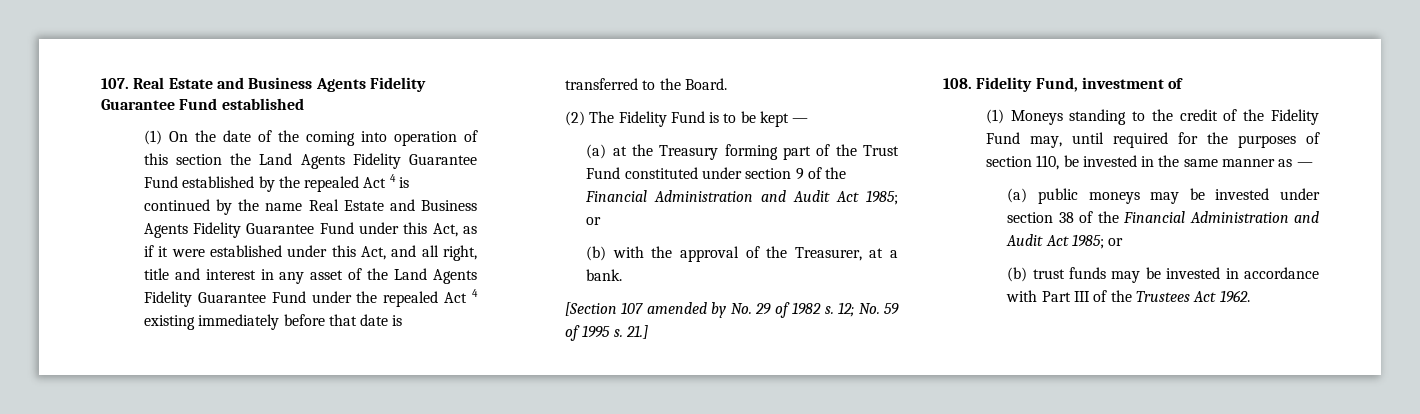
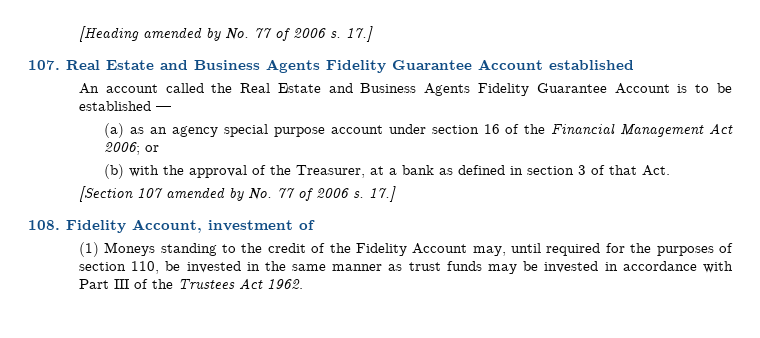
+ [Heading amended by No. 77 of 2006 s. 17.]
- 107. Real Estate and Business Agents Fidelity Guarantee Fund established
+ 107. Real Estate and Business Agents Fidelity Guarantee Account established
- (1) On the date of the coming into operation of this section the Land Agents Fidelity Guarantee Fund established by the repealed Act 4 is continued by the name Real Estate and Business Agents Fidelity Guarantee Fund under this Act, as if it were established under this Act, and all right, title and interest in any asset of the Land Agents Fidelity Guarantee Fund under the repealed Act 4 existing immediately before that date is transferred to the Board.
- (2) The Fidelity Fund is to be kept —
- (a) at the Treasury forming part of the Trust Fund constituted under section 9 of the Financial Administration and Audit Act 1985; or
+ An account called the Real Estate and Business Agents Fidelity Guarantee Account is to be established —
+ (a) as an agency special purpose account under section 16 of the Financial Management Act 2006; or
- (b) with the approval of the Treasurer, at a bank.
+ (b) with the approval of the Treasurer, at a bank as defined in section 3 of that Act.
- [Section 107 amended by No. 29 of 1982 s. 12; No. 59 of 1995 s. 21.]
+ [Section 107 amended by No. 77 of 2006 s. 17.]
- 108. Fidelity Fund, investment of
+ 108. Fidelity Account, investment of
- (1) Moneys standing to the credit of the Fidelity Fund may, until required for the purposes of section 110, be invested in the same manner as —
- (a) public moneys may be invested under section 38 of the Financial Administration and Audit Act 1985; or
- (b) trust funds may be invested in accordance with Part III of the Trustees Act 1962.
+ (1) Moneys standing to the credit of the Fidelity Account may, until required for the purposes of section 110, be invested in the same manner as trust funds may be invested in accordance with Part III of the Trustees Act 1962.

